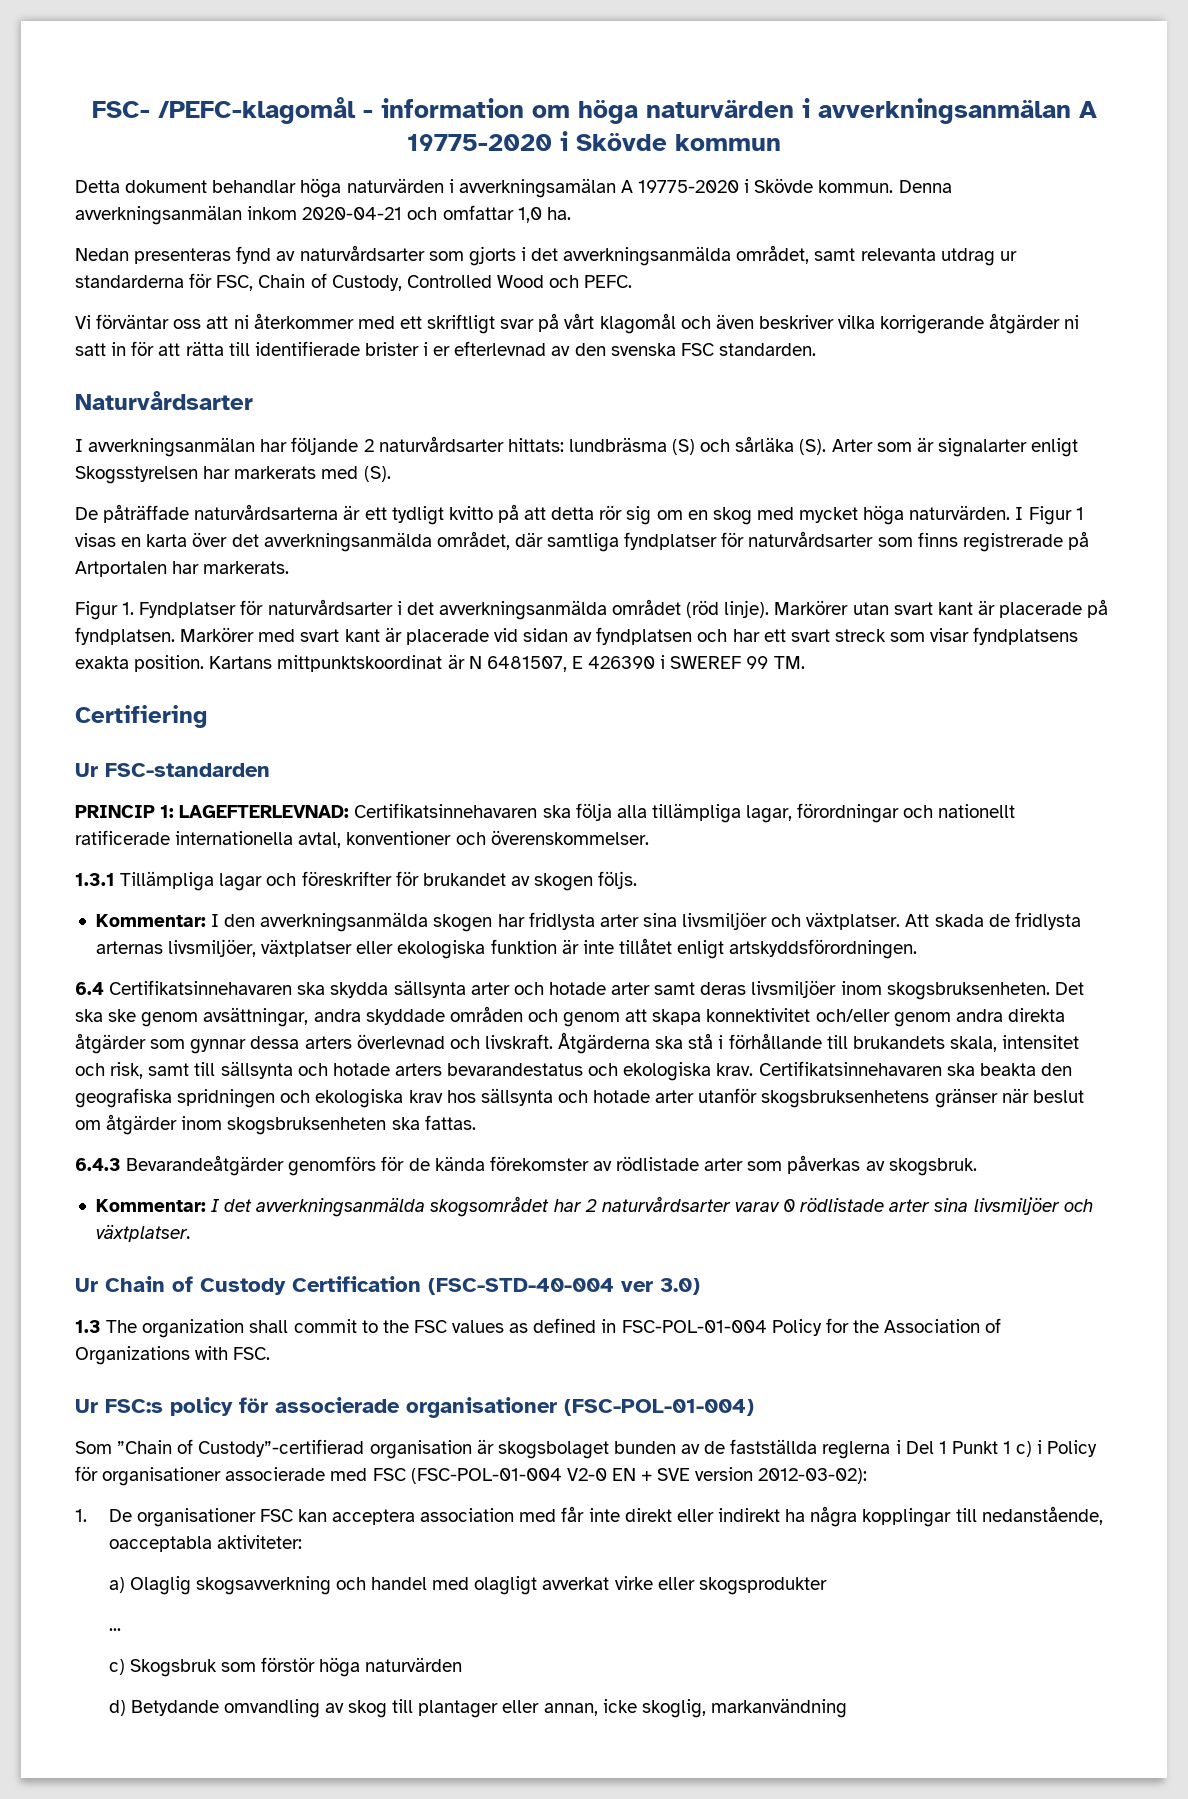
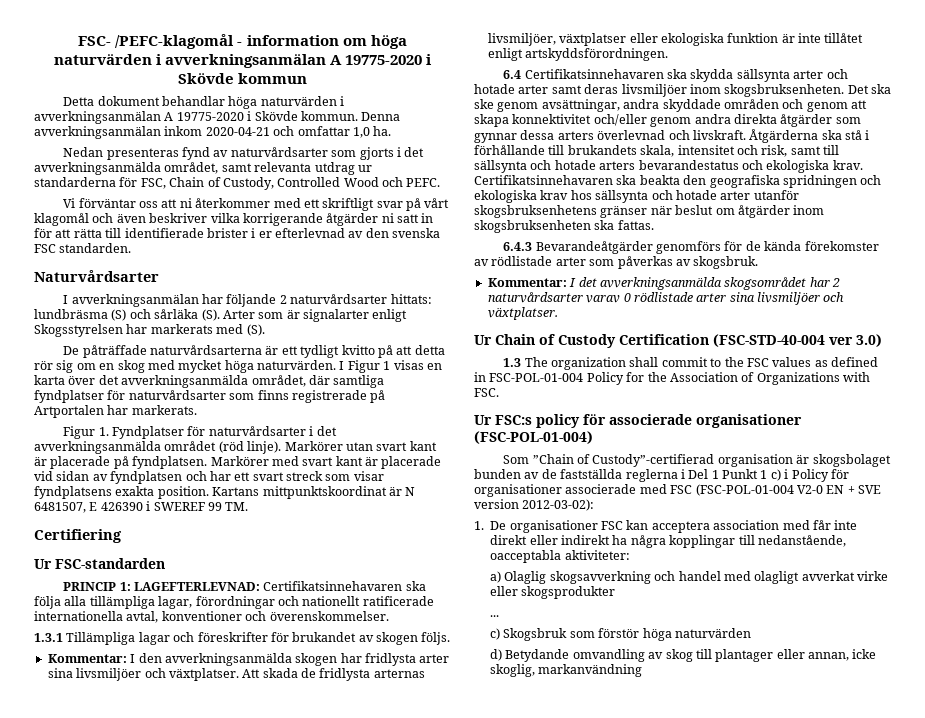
- Detta dokument behandlar höga naturvärden i avverkningsamälan A 19775-2020 i Skövde kommun.
+ Detta dokument behandlar höga naturvärden i avverkningsanmälan A 19775-2020 i Skövde kommun.

